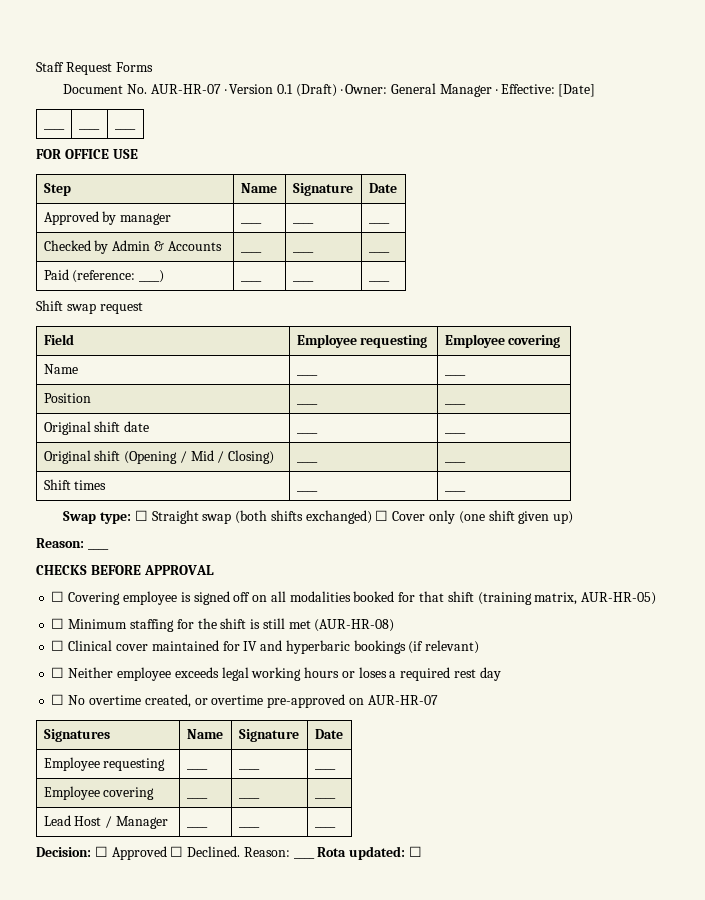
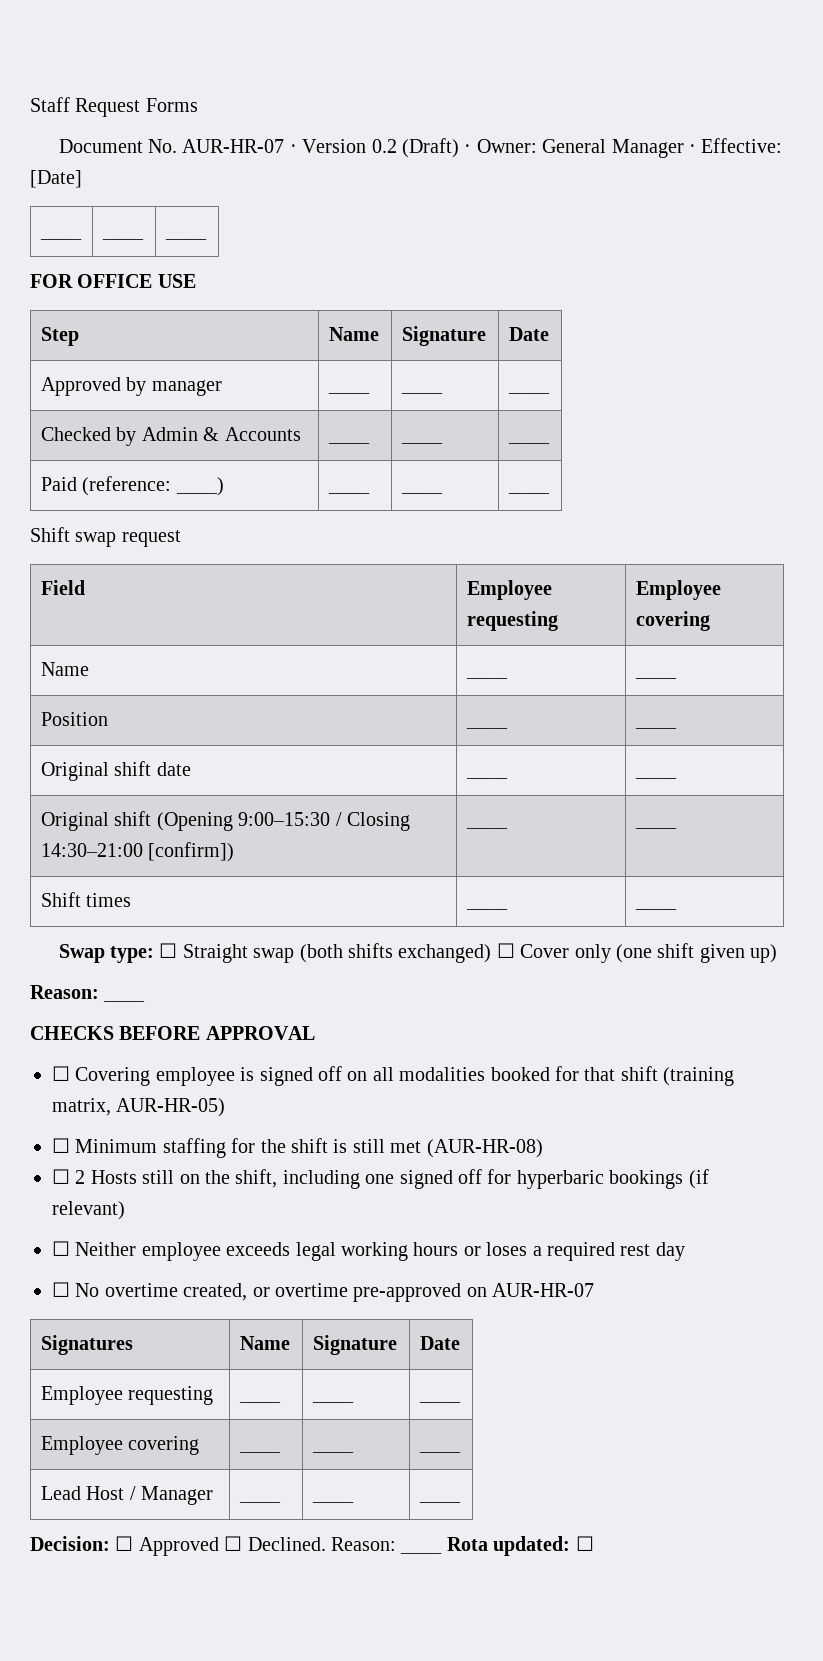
- Document No. AUR-HR-07 · Version 0.1 (Draft) · Owner: General Manager · Effective: [Date]
+ Document No. AUR-HR-07 · Version 0.2 (Draft) · Owner: General Manager · Effective: [Date]
- Original shift (Opening / Mid / Closing) | ____ | ____
+ Original shift (Opening 9:00–15:30 / Closing 14:30–21:00 [confirm]) | ____ | ____
- ☐ Clinical cover maintained for IV and hyperbaric bookings (if relevant)
+ ☐ 2 Hosts still on the shift, including one signed off for hyperbaric bookings (if relevant)

